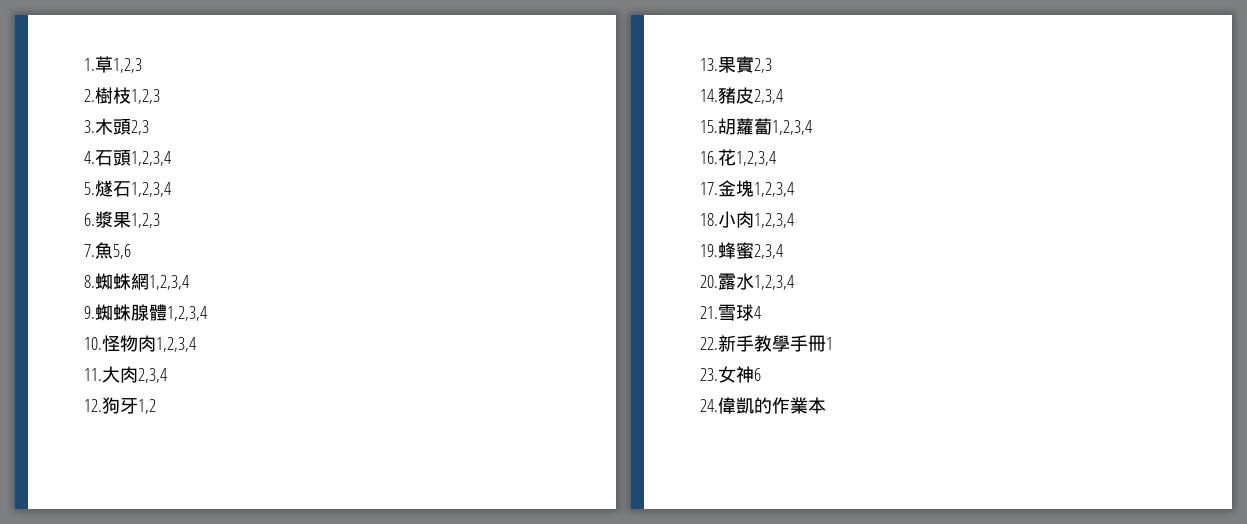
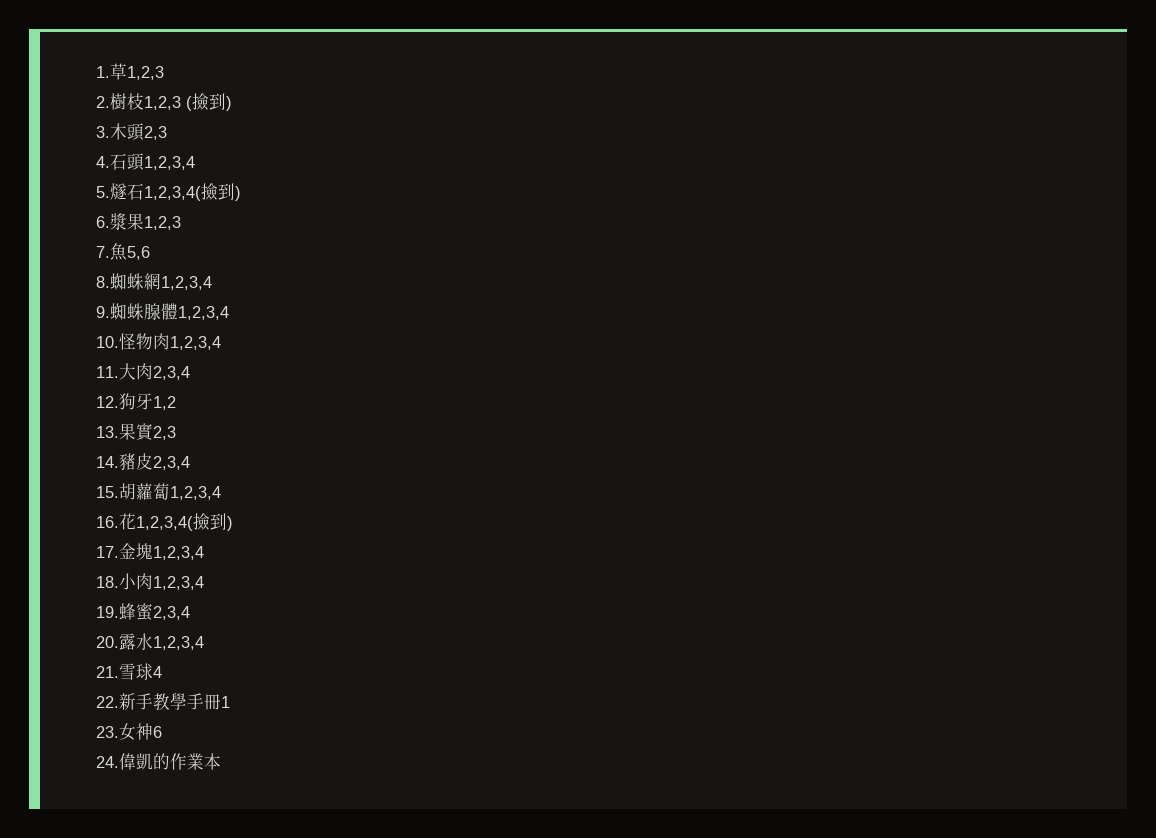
- 2.樹枝1,2,3
+ 2.樹枝1,2,3 (撿到)
- 5.燧石1,2,3,4
+ 5.燧石1,2,3,4(撿到)
- 16.花1,2,3,4
+ 16.花1,2,3,4(撿到)

